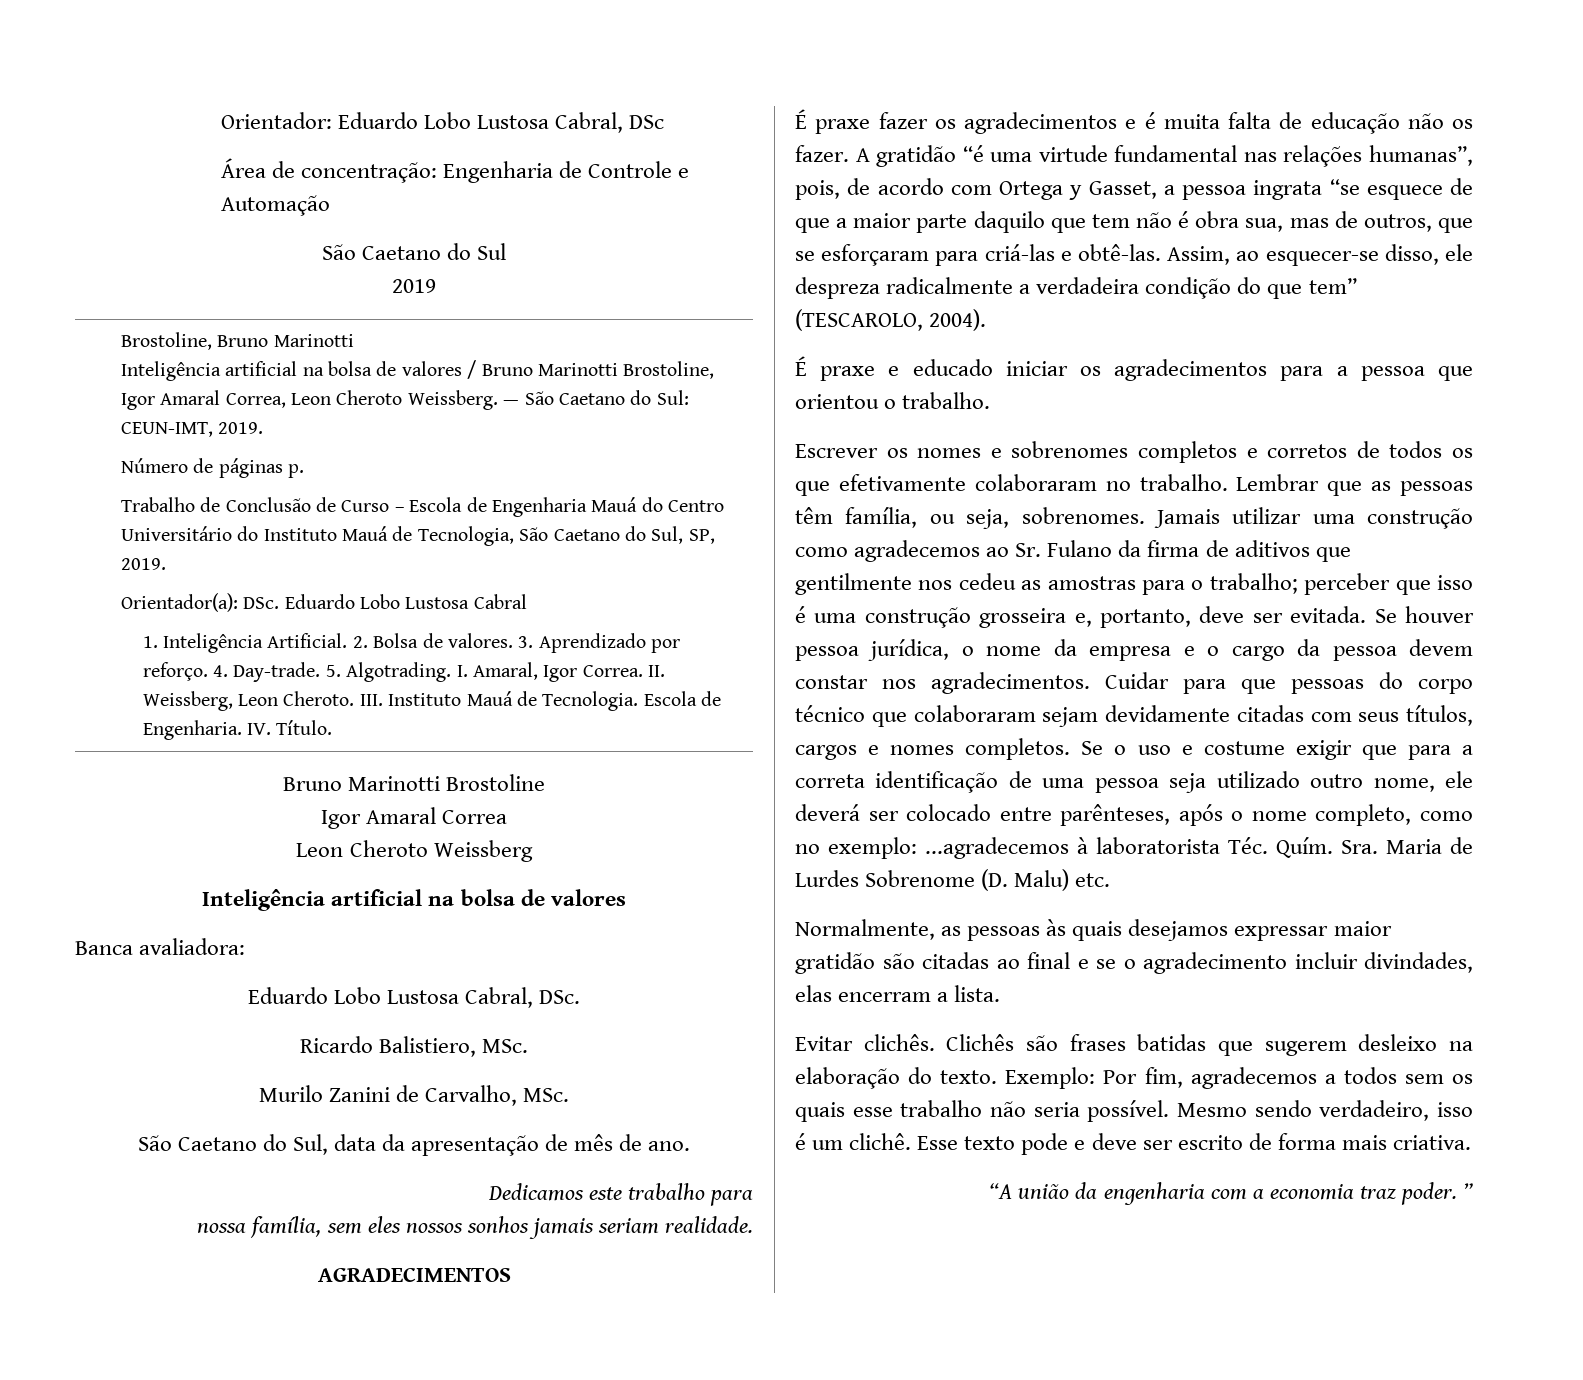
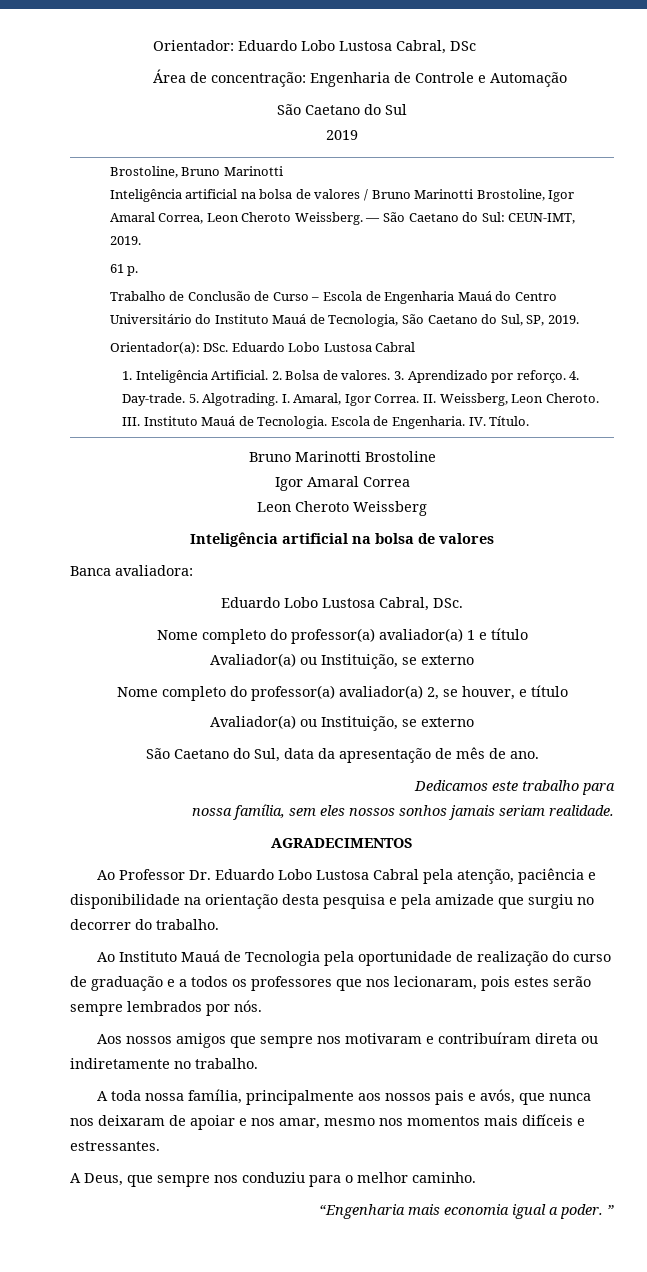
- Número de páginas p.
+ 61 p.
- Ricardo Balistiero, MSc.
- Murilo Zanini de Carvalho, MSc.
+ Nome completo do professor(a) avaliador(a) 1 e título
+ Avaliador(a) ou Instituição, se externo
+ Nome completo do professor(a) avaliador(a) 2, se houver, e título
+ Avaliador(a) ou Instituição, se externo
- É praxe fazer os agradecimentos e é muita falta de educação não os fazer. A gratidão “é uma virtude fundamental nas relações humanas”, pois, de acordo com Ortega y Gasset, a pessoa ingrata “se esquece de que a maior parte daquilo que tem não é obra sua, mas de outros, que se esforçaram para criá-las e obtê-las. Assim, ao esquecer-se disso, ele despreza radicalmente a verdadeira condição do que tem” (TESCAROLO, 2004).
- É praxe e educado iniciar os agradecimentos para a pessoa que orientou o trabalho.
- Escrever os nomes e sobrenomes completos e corretos de todos os que efetivamente colaboraram no trabalho. Lembrar que as pessoas têm família, ou seja, sobrenomes. Jamais utilizar uma construção como agradecemos ao Sr. Fulano da firma de aditivos que gentilmente nos cedeu as amostras para o trabalho; perceber que isso é uma construção grosseira e, portanto, deve ser evitada. Se houver pessoa jurídica, o nome da empresa e o cargo da pessoa devem constar nos agradecimentos. Cuidar para que pessoas do corpo técnico que colaboraram sejam devidamente citadas com seus títulos, cargos e nomes completos. Se o uso e costume exigir que para a correta identificação de uma pessoa seja utilizado outro nome, ele deverá ser colocado entre parênteses, após o nome completo, como no exemplo: ...agradecemos à laboratorista Téc. Quím. Sra. Maria de Lurdes Sobrenome (D. Malu) etc.
- Normalmente, as pessoas às quais desejamos expressar maior gratidão são citadas ao final e se o agradecimento incluir divindades, elas encerram a lista.
- Evitar clichês. Clichês são frases batidas que sugerem desleixo na elaboração do texto. Exemplo: Por fim, agradecemos a todos sem os quais esse trabalho não seria possível. Mesmo sendo verdadeiro, isso é um clichê. Esse texto pode e deve ser escrito de forma mais criativa.
- “A união da engenharia com a economia traz poder. ”
+ Ao Professor Dr. Eduardo Lobo Lustosa Cabral pela atenção, paciência e disponibilidade na orientação desta pesquisa e pela amizade que surgiu no decorrer do trabalho.
+ Ao Instituto Mauá de Tecnologia pela oportunidade de realização do curso de graduação e a todos os professores que nos lecionaram, pois estes serão sempre lembrados por nós.
+ Aos nossos amigos que sempre nos motivaram e contribuíram direta ou indiretamente no trabalho.
+ A toda nossa família, principalmente aos nossos pais e avós, que nunca nos deixaram de apoiar e nos amar, mesmo nos momentos mais difíceis e estressantes.
+ A Deus, que sempre nos conduziu para o melhor caminho.
+ “Engenharia mais economia igual a poder. ”

